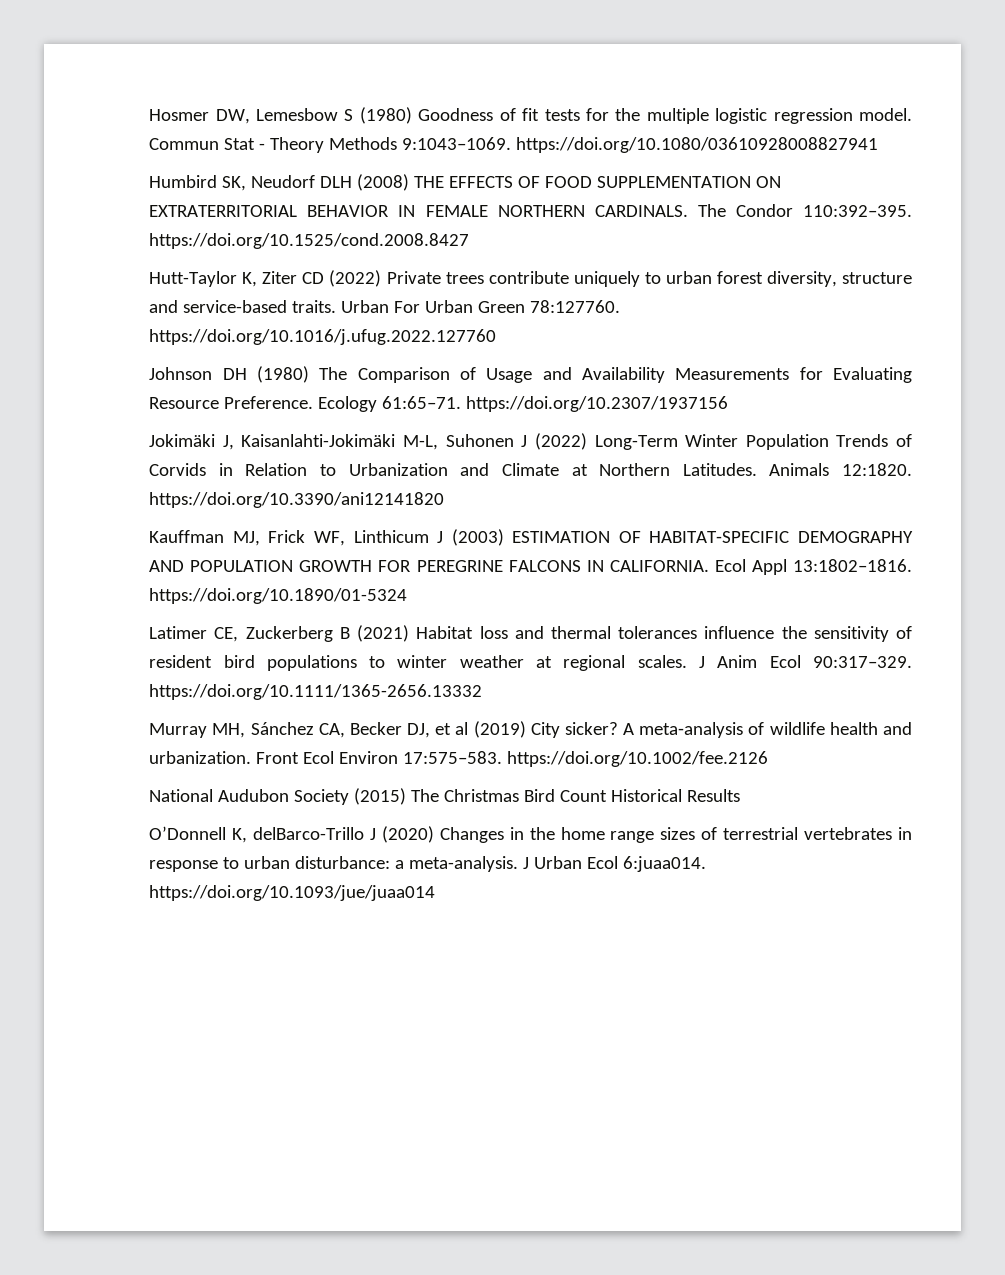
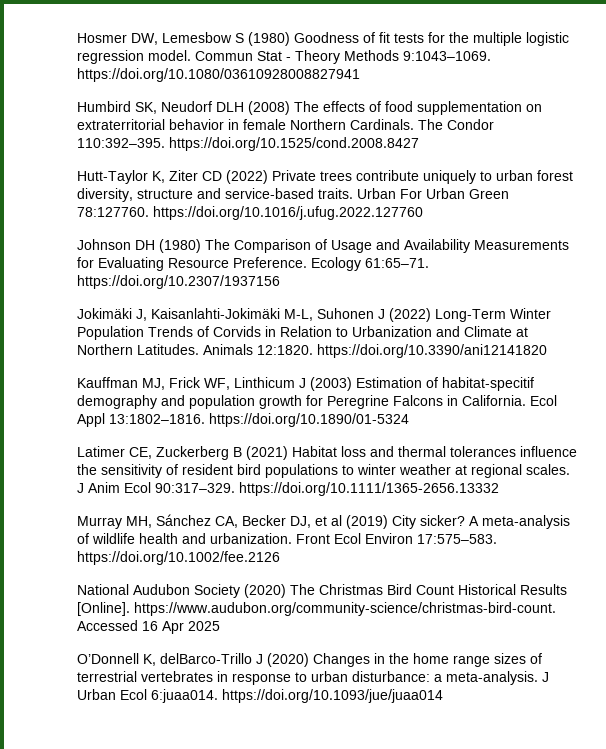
- Humbird SK, Neudorf DLH (2008) THE EFFECTS OF FOOD SUPPLEMENTATION ON EXTRATERRITORIAL BEHAVIOR IN FEMALE NORTHERN CARDINALS.
+ Humbird SK, Neudorf DLH (2008) The effects of food supplementation on extraterritorial behavior in female Northern Cardinals.
- Kauffman MJ, Frick WF, Linthicum J (2003) ESTIMATION OF HABITAT‐SPECIFIC DEMOGRAPHY AND POPULATION GROWTH FOR PEREGRINE FALCONS IN CALIFORNIA.
+ Kauffman MJ, Frick WF, Linthicum J (2003) Estimation of habitat-specitif demography and population growth for Peregrine Falcons in California.
- National Audubon Society (2015) The Christmas Bird Count Historical Results
+ National Audubon Society (2020) The Christmas Bird Count Historical Results [Online]. https://www.audubon.org/community-science/christmas-bird-count. Accessed 16 Apr 2025

